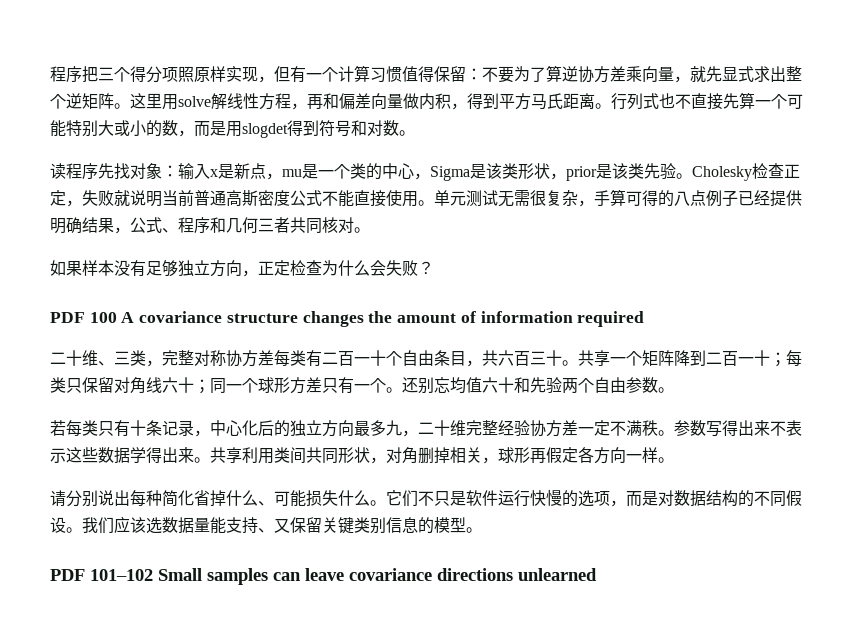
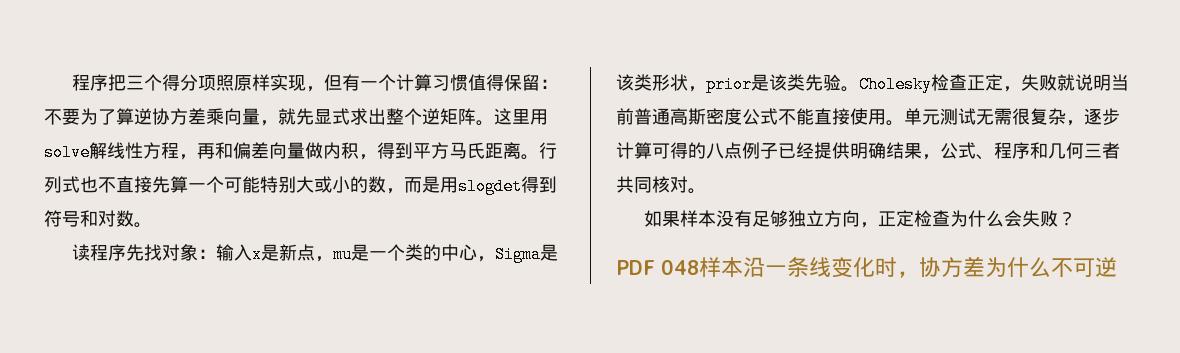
- 单元测试无需很复杂，手算可得的八点例子已经提供明确结果，公式、程序和几何三者共同核对。
+ 单元测试无需很复杂，逐步计算可得的八点例子已经提供明确结果，公式、程序和几何三者共同核对。
- PDF 100 A covariance structure changes the amount of information required
- 二十维、三类，完整对称协方差每类有二百一十个自由条目，共六百三十。共享一个矩阵降到二百一十；每类只保留对角线六十；同一个球形方差只有一个。还别忘均值六十和先验两个自由参数。
- 若每类只有十条记录，中心化后的独立方向最多九，二十维完整经验协方差一定不满秩。参数写得出来不表示这些数据学得出来。共享利用类间共同形状，对角删掉相关，球形再假定各方向一样。
- 请分别说出每种简化省掉什么、可能损失什么。它们不只是软件运行快慢的选项，而是对数据结构的不同假设。我们应该选数据量能支持、又保留关键类别信息的模型。
- PDF 101–102 Small samples can leave covariance directions unlearned
+ PDF 048样本沿一条线变化时，协方差为什么不可逆

